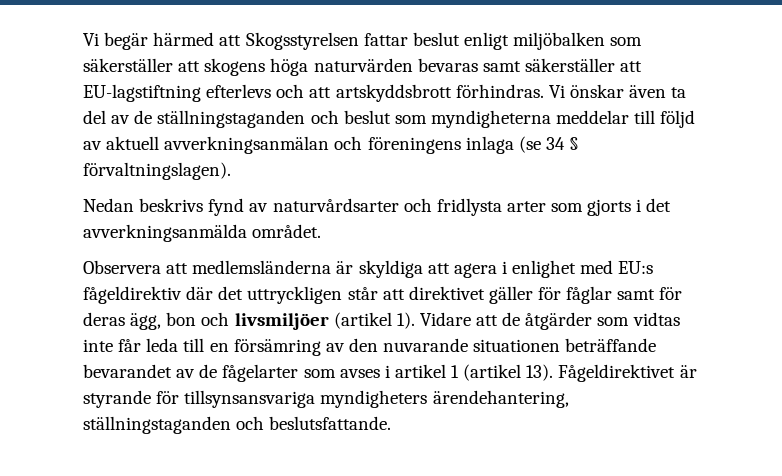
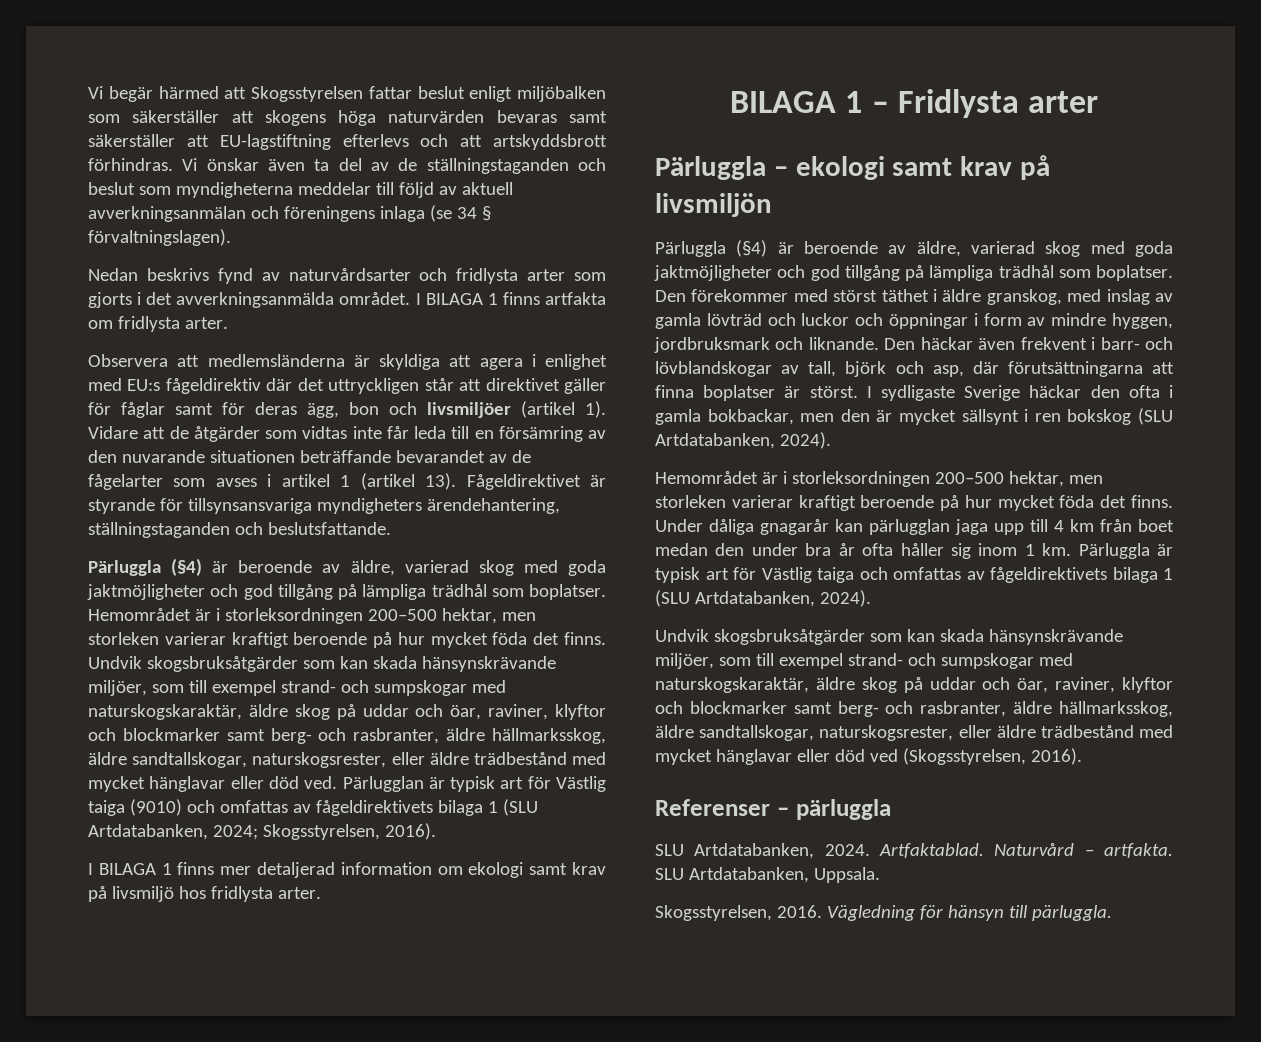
+ I BILAGA 1 finns artfakta om fridlysta arter.
+ Pärluggla (§4) är beroende av äldre, varierad skog med goda jaktmöjligheter och god tillgång på lämpliga trädhål som boplatser. Hemområdet är i storleksordningen 200–500 hektar, men storleken varierar kraftigt beroende på hur mycket föda det finns. Undvik skogsbruksåtgärder som kan skada hänsynskrävande miljöer, som till exempel strand- och sumpskogar med naturskogskaraktär, äldre skog på uddar och öar, raviner, klyftor och blockmarker samt berg- och rasbranter, äldre hällmarksskog, äldre sandtallskogar, naturskogsrester, eller äldre trädbestånd med mycket hänglavar eller död ved. Pärlugglan är typisk art för Västlig taiga (9010) och omfattas av fågeldirektivets bilaga 1 (SLU Artdatabanken, 2024; Skogsstyrelsen, 2016).
+ I BILAGA 1 finns mer detaljerad information om ekologi samt krav på livsmiljö hos fridlysta arter.
+ BILAGA 1 – Fridlysta arter
+ Pärluggla – ekologi samt krav på livsmiljön
+ Pärluggla (§4) är beroende av äldre, varierad skog med goda jaktmöjligheter och god tillgång på lämpliga trädhål som boplatser. Den förekommer med störst täthet i äldre granskog, med inslag av gamla lövträd och luckor och öppningar i form av mindre hyggen, jordbruksmark och liknande. Den häckar även frekvent i barr- och lövblandskogar av tall, björk och asp, där förutsättningarna att finna boplatser är störst. I sydligaste Sverige häckar den ofta i gamla bokbackar, men den är mycket sällsynt i ren bokskog (SLU Artdatabanken, 2024).
+ Hemområdet är i storleksordningen 200–500 hektar, men storleken varierar kraftigt beroende på hur mycket föda det finns. Under dåliga gnagarår kan pärlugglan jaga upp till 4 km från boet medan den under bra år ofta håller sig inom 1 km. Pärluggla är typisk art för Västlig taiga och omfattas av fågeldirektivets bilaga 1 (SLU Artdatabanken, 2024).
+ Undvik skogsbruksåtgärder som kan skada hänsynskrävande miljöer, som till exempel strand- och sumpskogar med naturskogskaraktär, äldre skog på uddar och öar, raviner, klyftor och blockmarker samt berg- och rasbranter, äldre hällmarksskog, äldre sandtallskogar, naturskogsrester, eller äldre trädbestånd med mycket hänglavar eller död ved (Skogsstyrelsen, 2016).
+ Referenser – pärluggla
+ SLU Artdatabanken, 2024. Artfaktablad. Naturvård – artfakta. SLU Artdatabanken, Uppsala.
+ Skogsstyrelsen, 2016. Vägledning för hänsyn till pärluggla.

